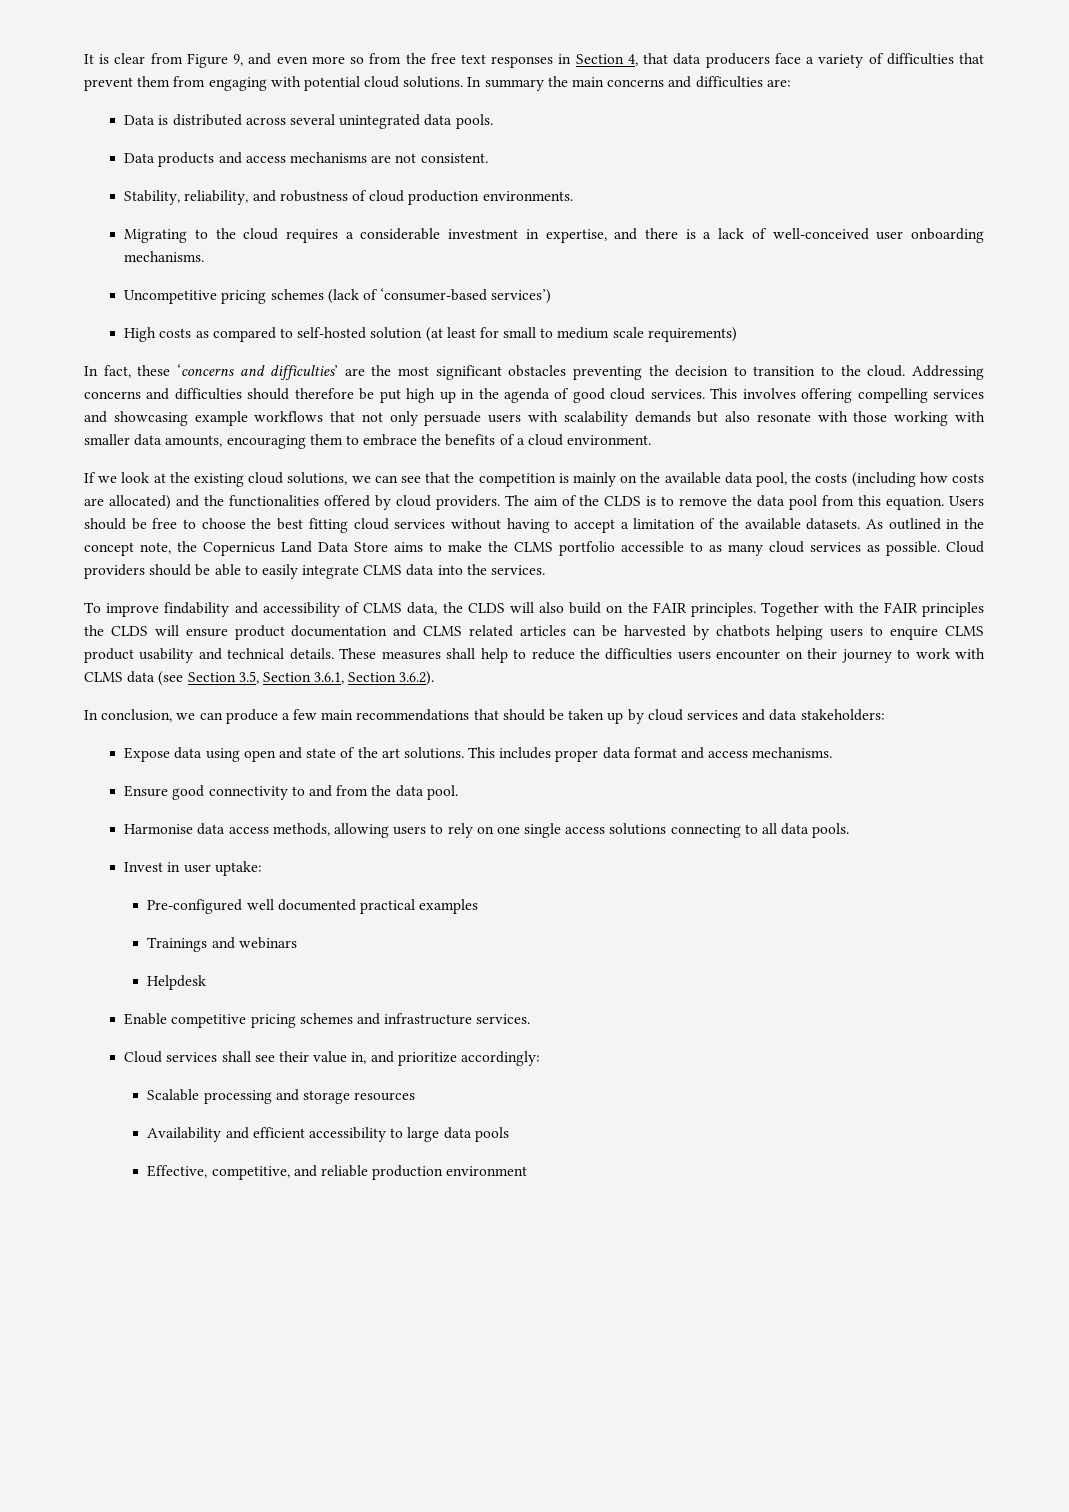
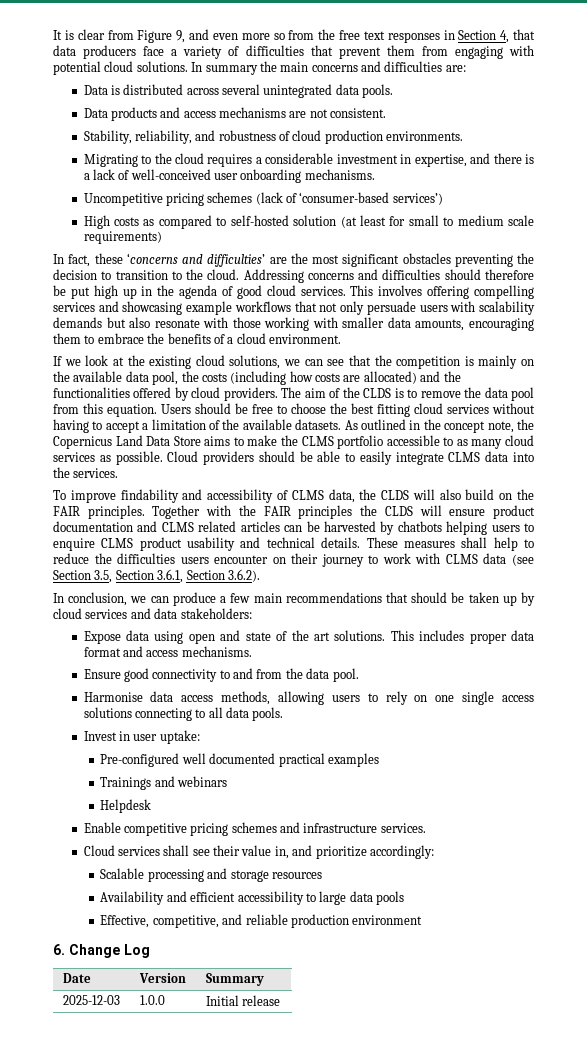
+ 6. Change Log
+ Date | Version | Summary
+ 2025-12-03 | 1.0.0 | Initial release

